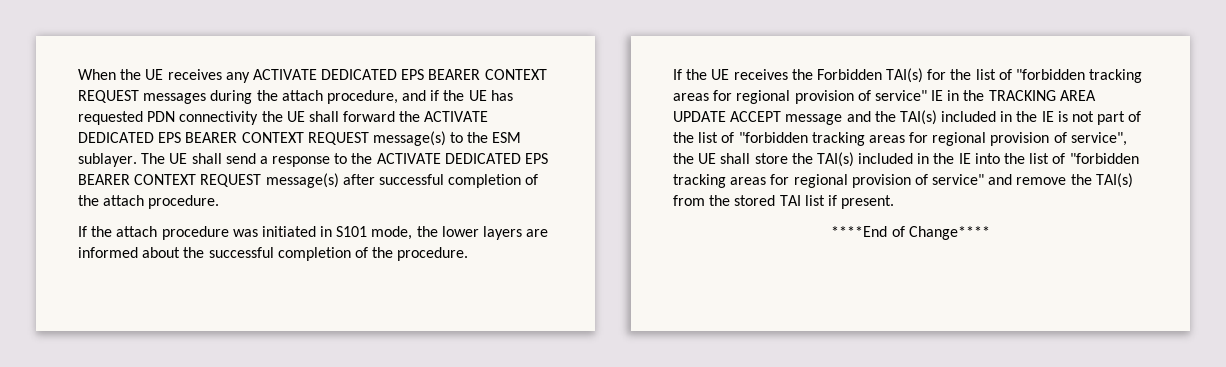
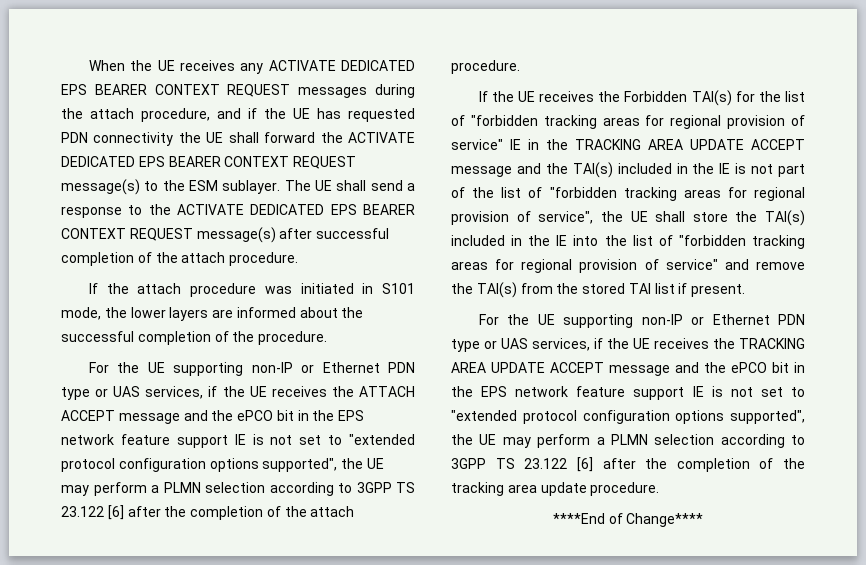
+ For the UE supporting non-IP or Ethernet PDN type or UAS services, if the UE receives the ATTACH ACCEPT message and the ePCO bit in the EPS network feature support IE is not set to "extended protocol configuration options supported", the UE may perform a PLMN selection according to 3GPP TS 23.122 [6] after the completion of the attach procedure.
+ For the UE supporting non-IP or Ethernet PDN type or UAS services, if the UE receives the TRACKING AREA UPDATE ACCEPT message and the ePCO bit in the EPS network feature support IE is not set to "extended protocol configuration options supported", the UE may perform a PLMN selection according to 3GPP TS 23.122 [6] after the completion of the tracking area update procedure.

